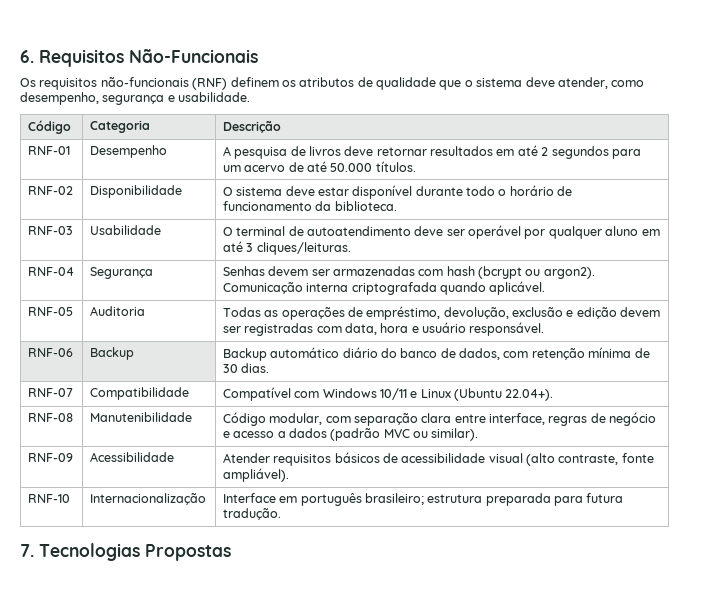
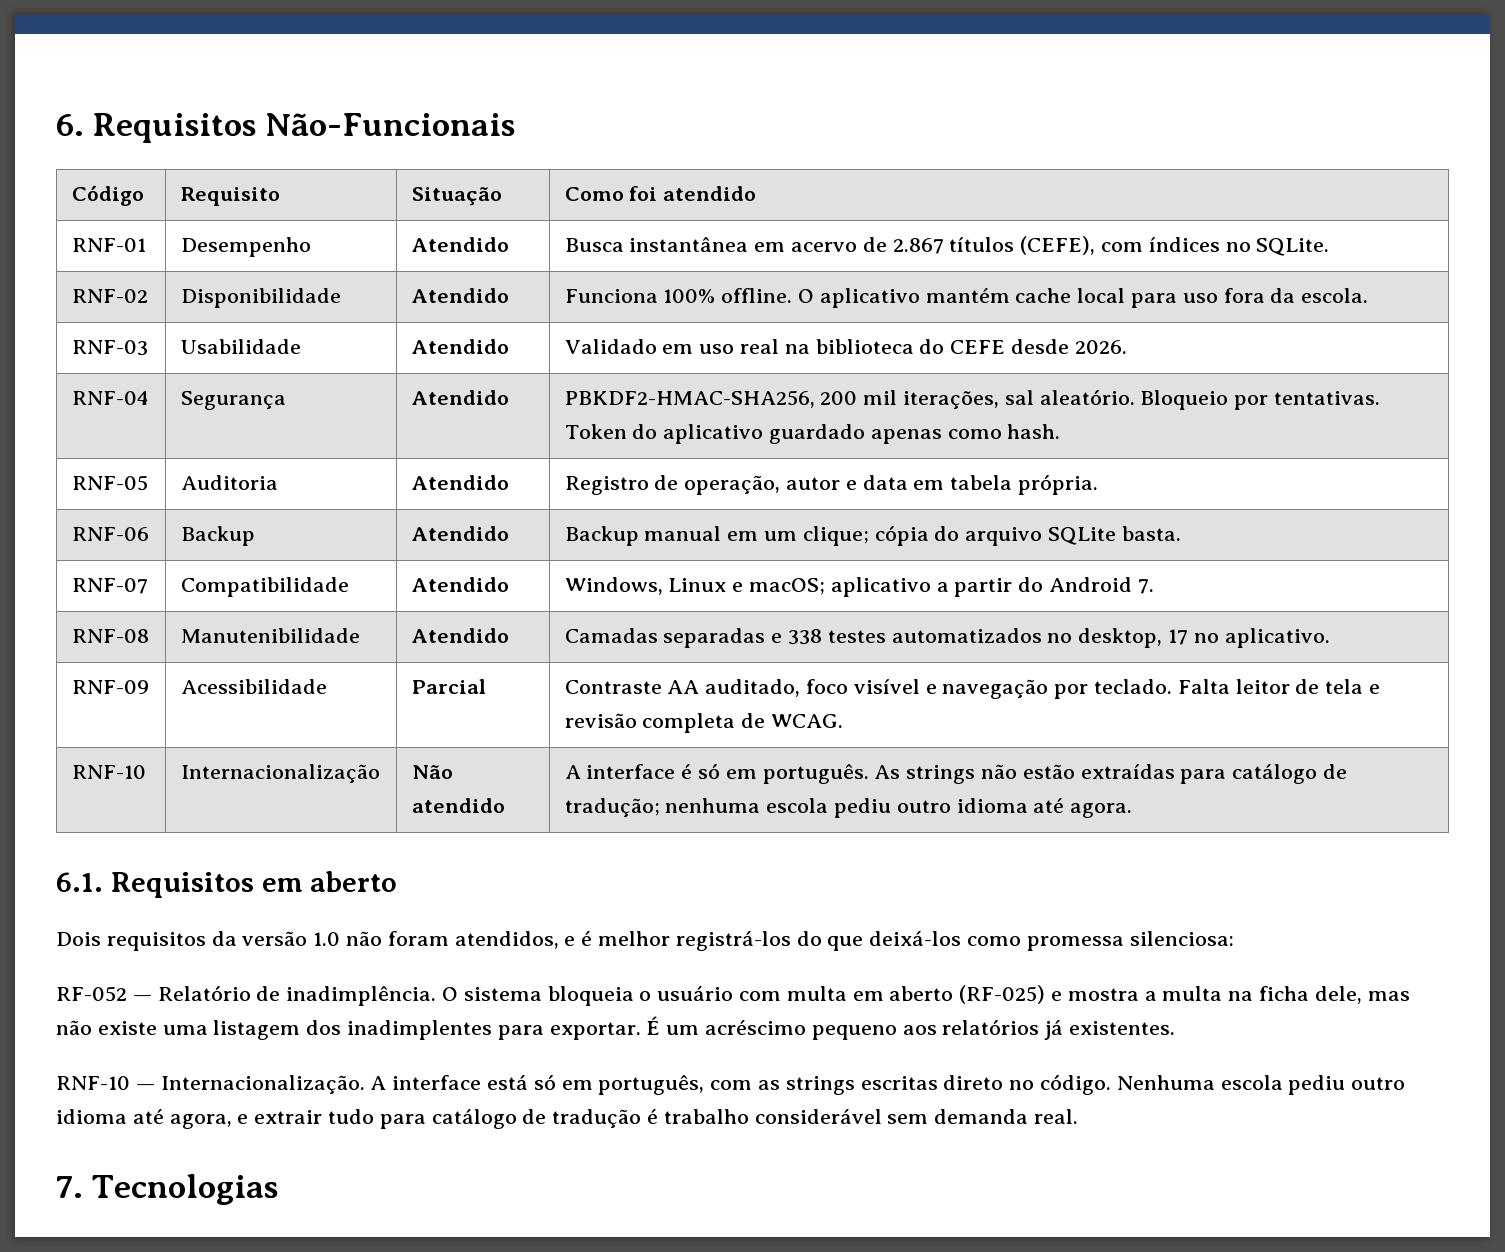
- Os requisitos não-funcionais (RNF) definem os atributos de qualidade que o sistema deve atender, como desempenho, segurança e usabilidade.
- Código | Categoria | Descrição
- RNF-01 | Desempenho | A pesquisa de livros deve retornar resultados em até 2 segundos para um acervo de até 50.000 títulos.
- RNF-02 | Disponibilidade | O sistema deve estar disponível durante todo o horário de funcionamento da biblioteca.
- RNF-03 | Usabilidade | O terminal de autoatendimento deve ser operável por qualquer aluno em até 3 cliques/leituras.
- RNF-04 | Segurança | Senhas devem ser armazenadas com hash (bcrypt ou argon2). Comunicação interna criptografada quando aplicável.
- RNF-05 | Auditoria | Todas as operações de empréstimo, devolução, exclusão e edição devem ser registradas com data, hora e usuário responsável.
+ Código | Requisito | Situação | Como foi atendido
+ RNF-01 | Desempenho | Atendido | Busca instantânea em acervo de 2.867 títulos (CEFE), com índices no SQLite.
+ RNF-02 | Disponibilidade | Atendido | Funciona 100% offline. O aplicativo mantém cache local para uso fora da escola.
+ RNF-03 | Usabilidade | Atendido | Validado em uso real na biblioteca do CEFE desde 2026.
+ RNF-04 | Segurança | Atendido | PBKDF2-HMAC-SHA256, 200 mil iterações, sal aleatório. Bloqueio por tentativas. Token do aplicativo guardado apenas como hash.
+ RNF-05 | Auditoria | Atendido | Registro de operação, autor e data em tabela própria.
- RNF-06 | Backup | Backup automático diário do banco de dados, com retenção mínima de 30 dias.
- RNF-07 | Compatibilidade | Compatível com Windows 10/11 e Linux (Ubuntu 22.04+).
- RNF-08 | Manutenibilidade | Código modular, com separação clara entre interface, regras de negócio e acesso a dados (padrão MVC ou similar).
- RNF-09 | Acessibilidade | Atender requisitos básicos de acessibilidade visual (alto contraste, fonte ampliável).
- RNF-10 | Internacionalização | Interface em português brasileiro; estrutura preparada para futura tradução.
+ RNF-06 | Backup | Atendido | Backup manual em um clique; cópia do arquivo SQLite basta.
+ RNF-07 | Compatibilidade | Atendido | Windows, Linux e macOS; aplicativo a partir do Android 7.
+ RNF-08 | Manutenibilidade | Atendido | Camadas separadas e 338 testes automatizados no desktop, 17 no aplicativo.
+ RNF-09 | Acessibilidade | Parcial | Contraste AA auditado, foco visível e navegação por teclado. Falta leitor de tela e revisão completa de WCAG.
+ RNF-10 | Internacionalização | Não atendido | A interface é só em português. As strings não estão extraídas para catálogo de tradução; nenhuma escola pediu outro idioma até agora.
+ 6.1. Requisitos em aberto
+ Dois requisitos da versão 1.0 não foram atendidos, e é melhor registrá-los do que deixá-los como promessa silenciosa:
+ RF-052 — Relatório de inadimplência. O sistema bloqueia o usuário com multa em aberto (RF-025) e mostra a multa na ficha dele, mas não existe uma listagem dos inadimplentes para exportar. É um acréscimo pequeno aos relatórios já existentes.
+ RNF-10 — Internacionalização. A interface está só em português, com as strings escritas direto no código. Nenhuma escola pediu outro idioma até agora, e extrair tudo para catálogo de tradução é trabalho considerável sem demanda real.
- 7. Tecnologias Propostas
+ 7. Tecnologias

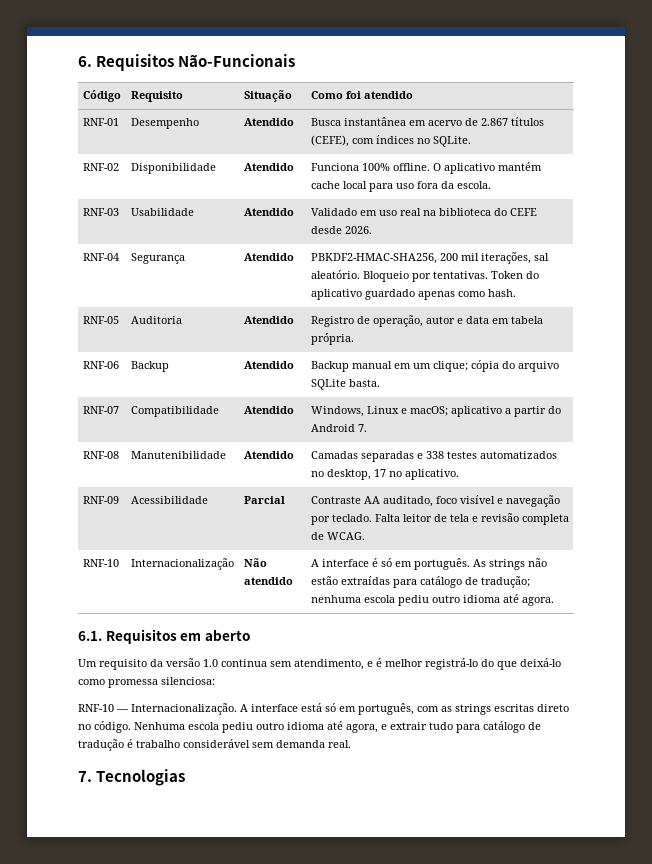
- Dois requisitos da versão 1.0 não foram atendidos, e é melhor registrá-los do que deixá-los como promessa silenciosa:
+ Um requisito da versão 1.0 continua sem atendimento, e é melhor registrá-lo do que deixá-lo como promessa silenciosa:
- RF-052 — Relatório de inadimplência. O sistema bloqueia o usuário com multa em aberto (RF-025) e mostra a multa na ficha dele, mas não existe uma listagem dos inadimplentes para exportar. É um acréscimo pequeno aos relatórios já existentes.

